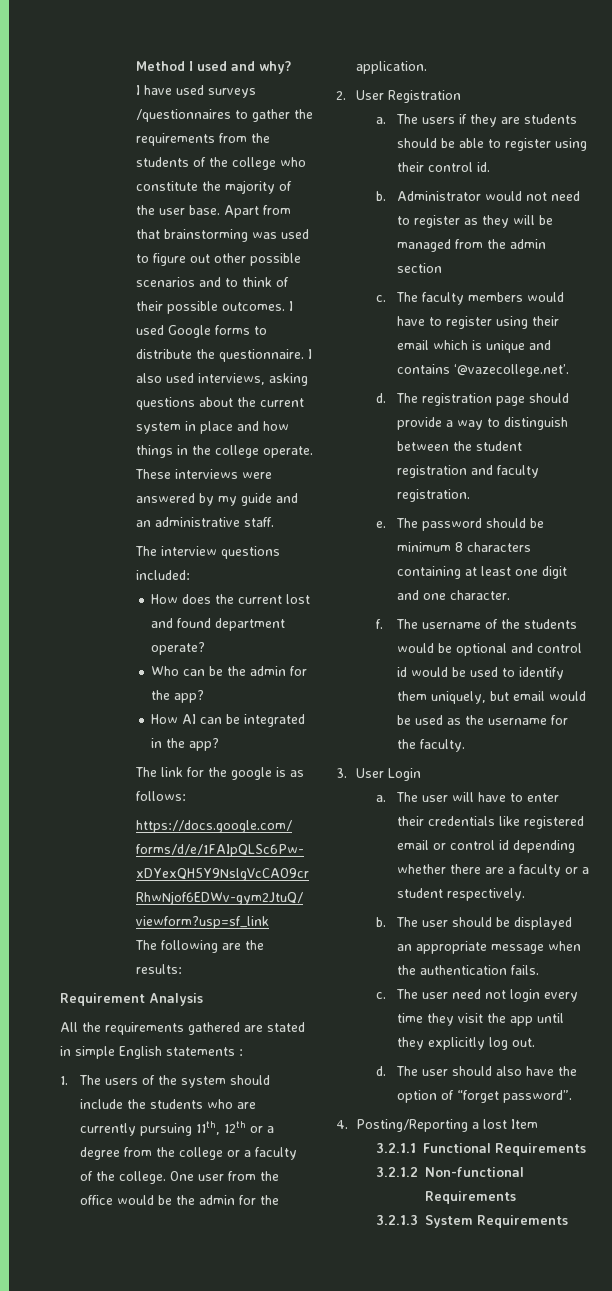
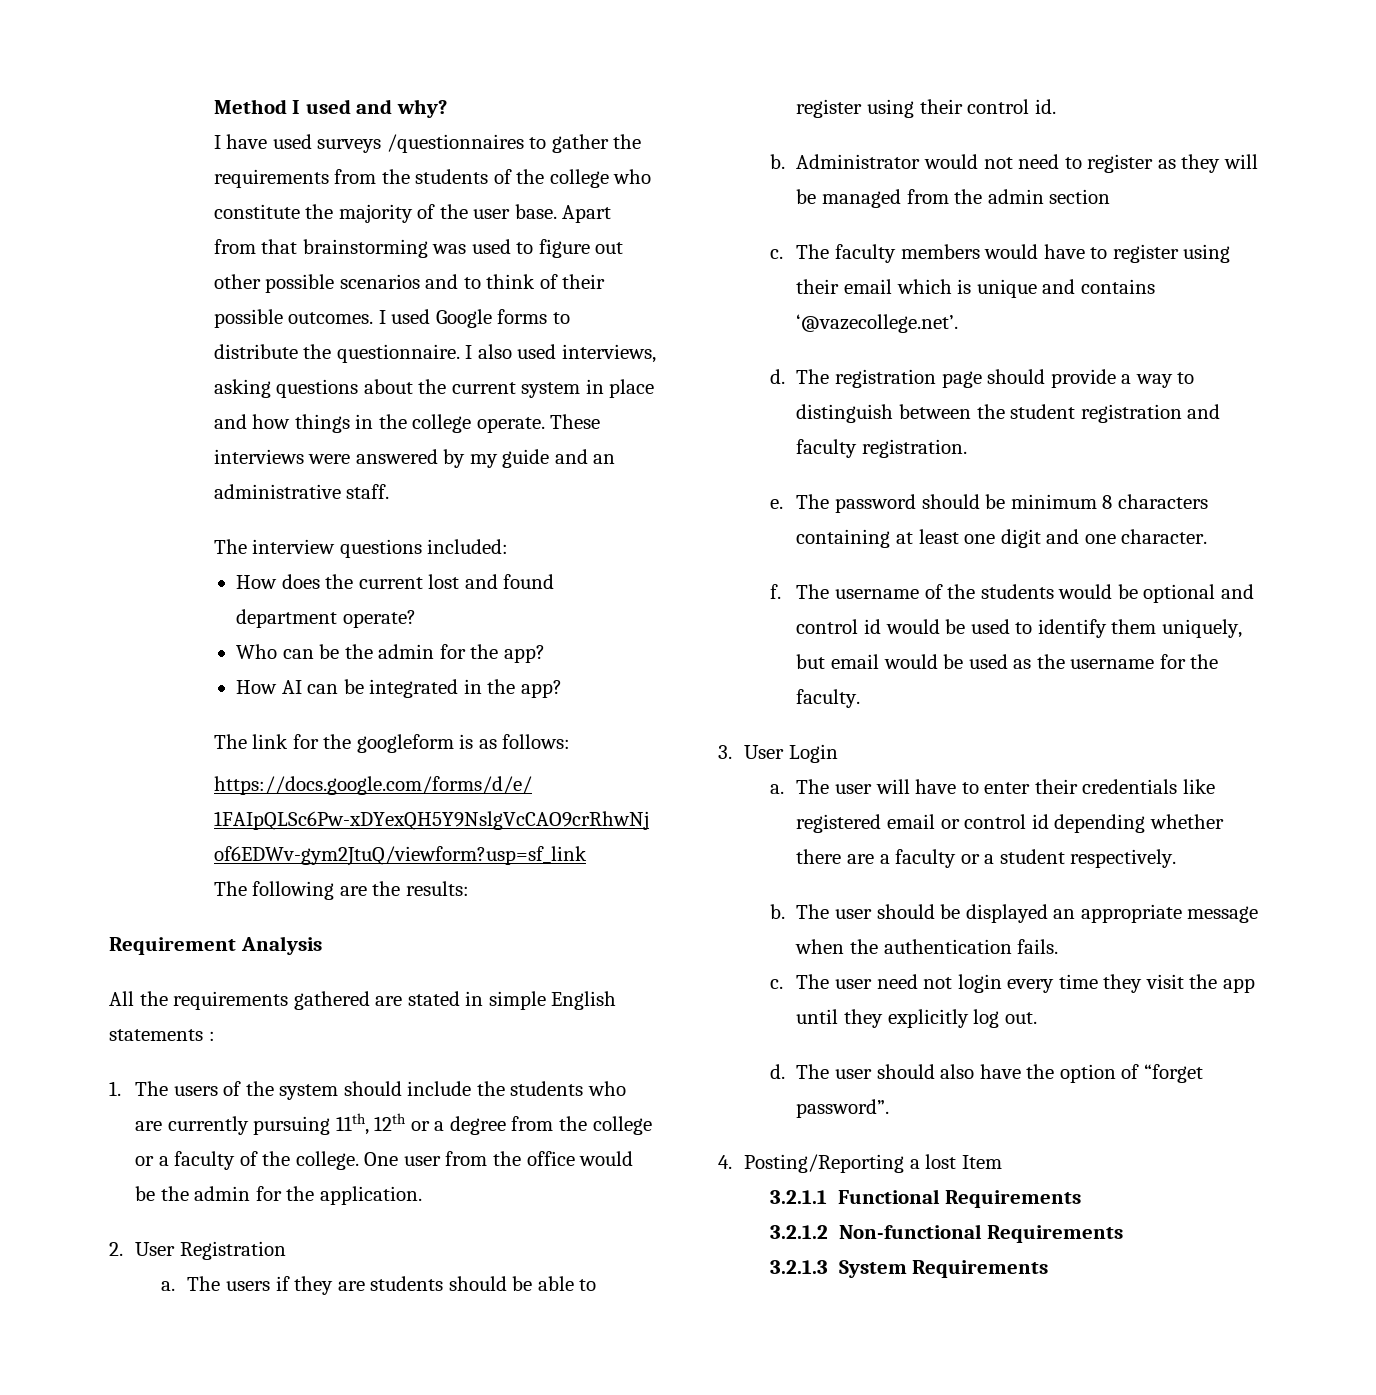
- The link for the google is as follows:
+ The link for the googleform is as follows:

